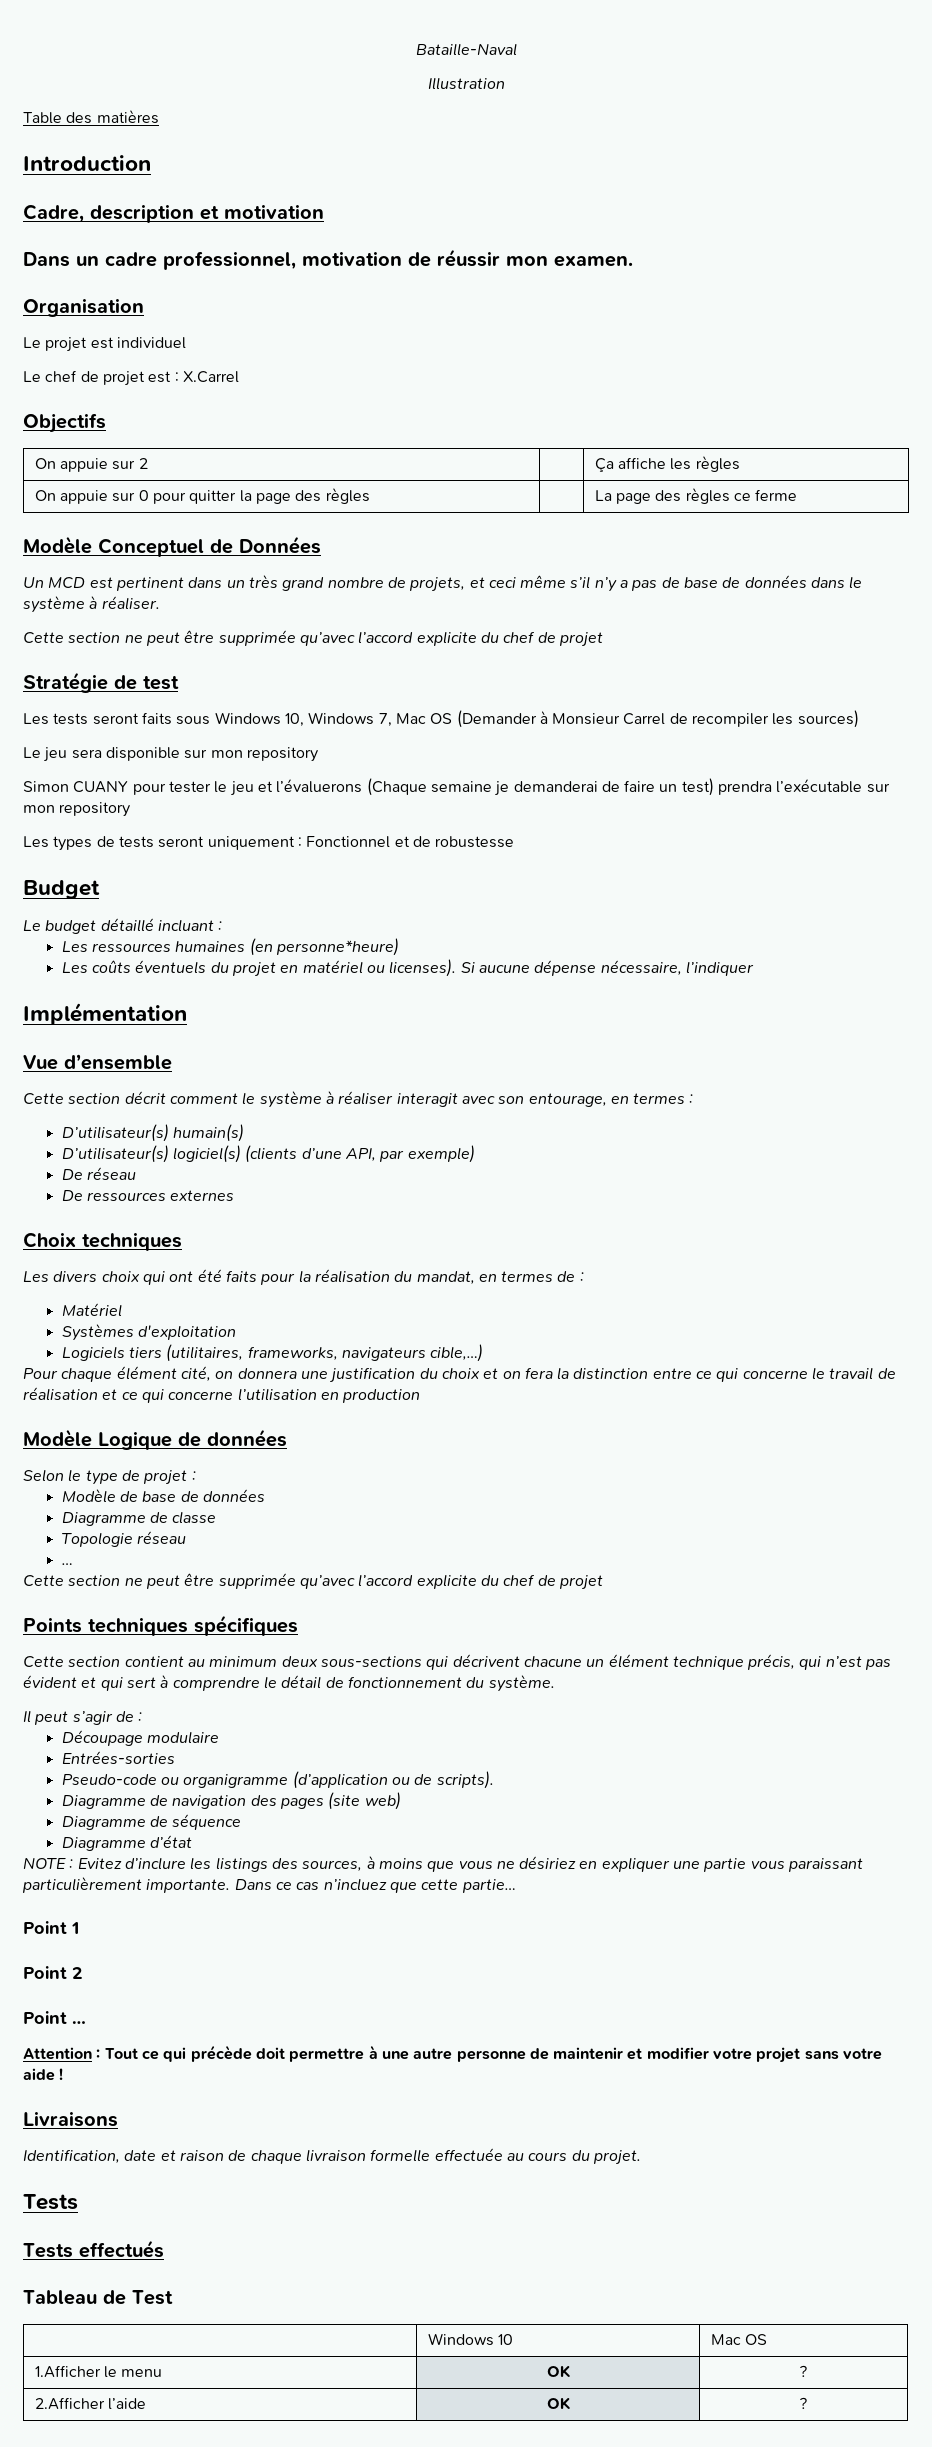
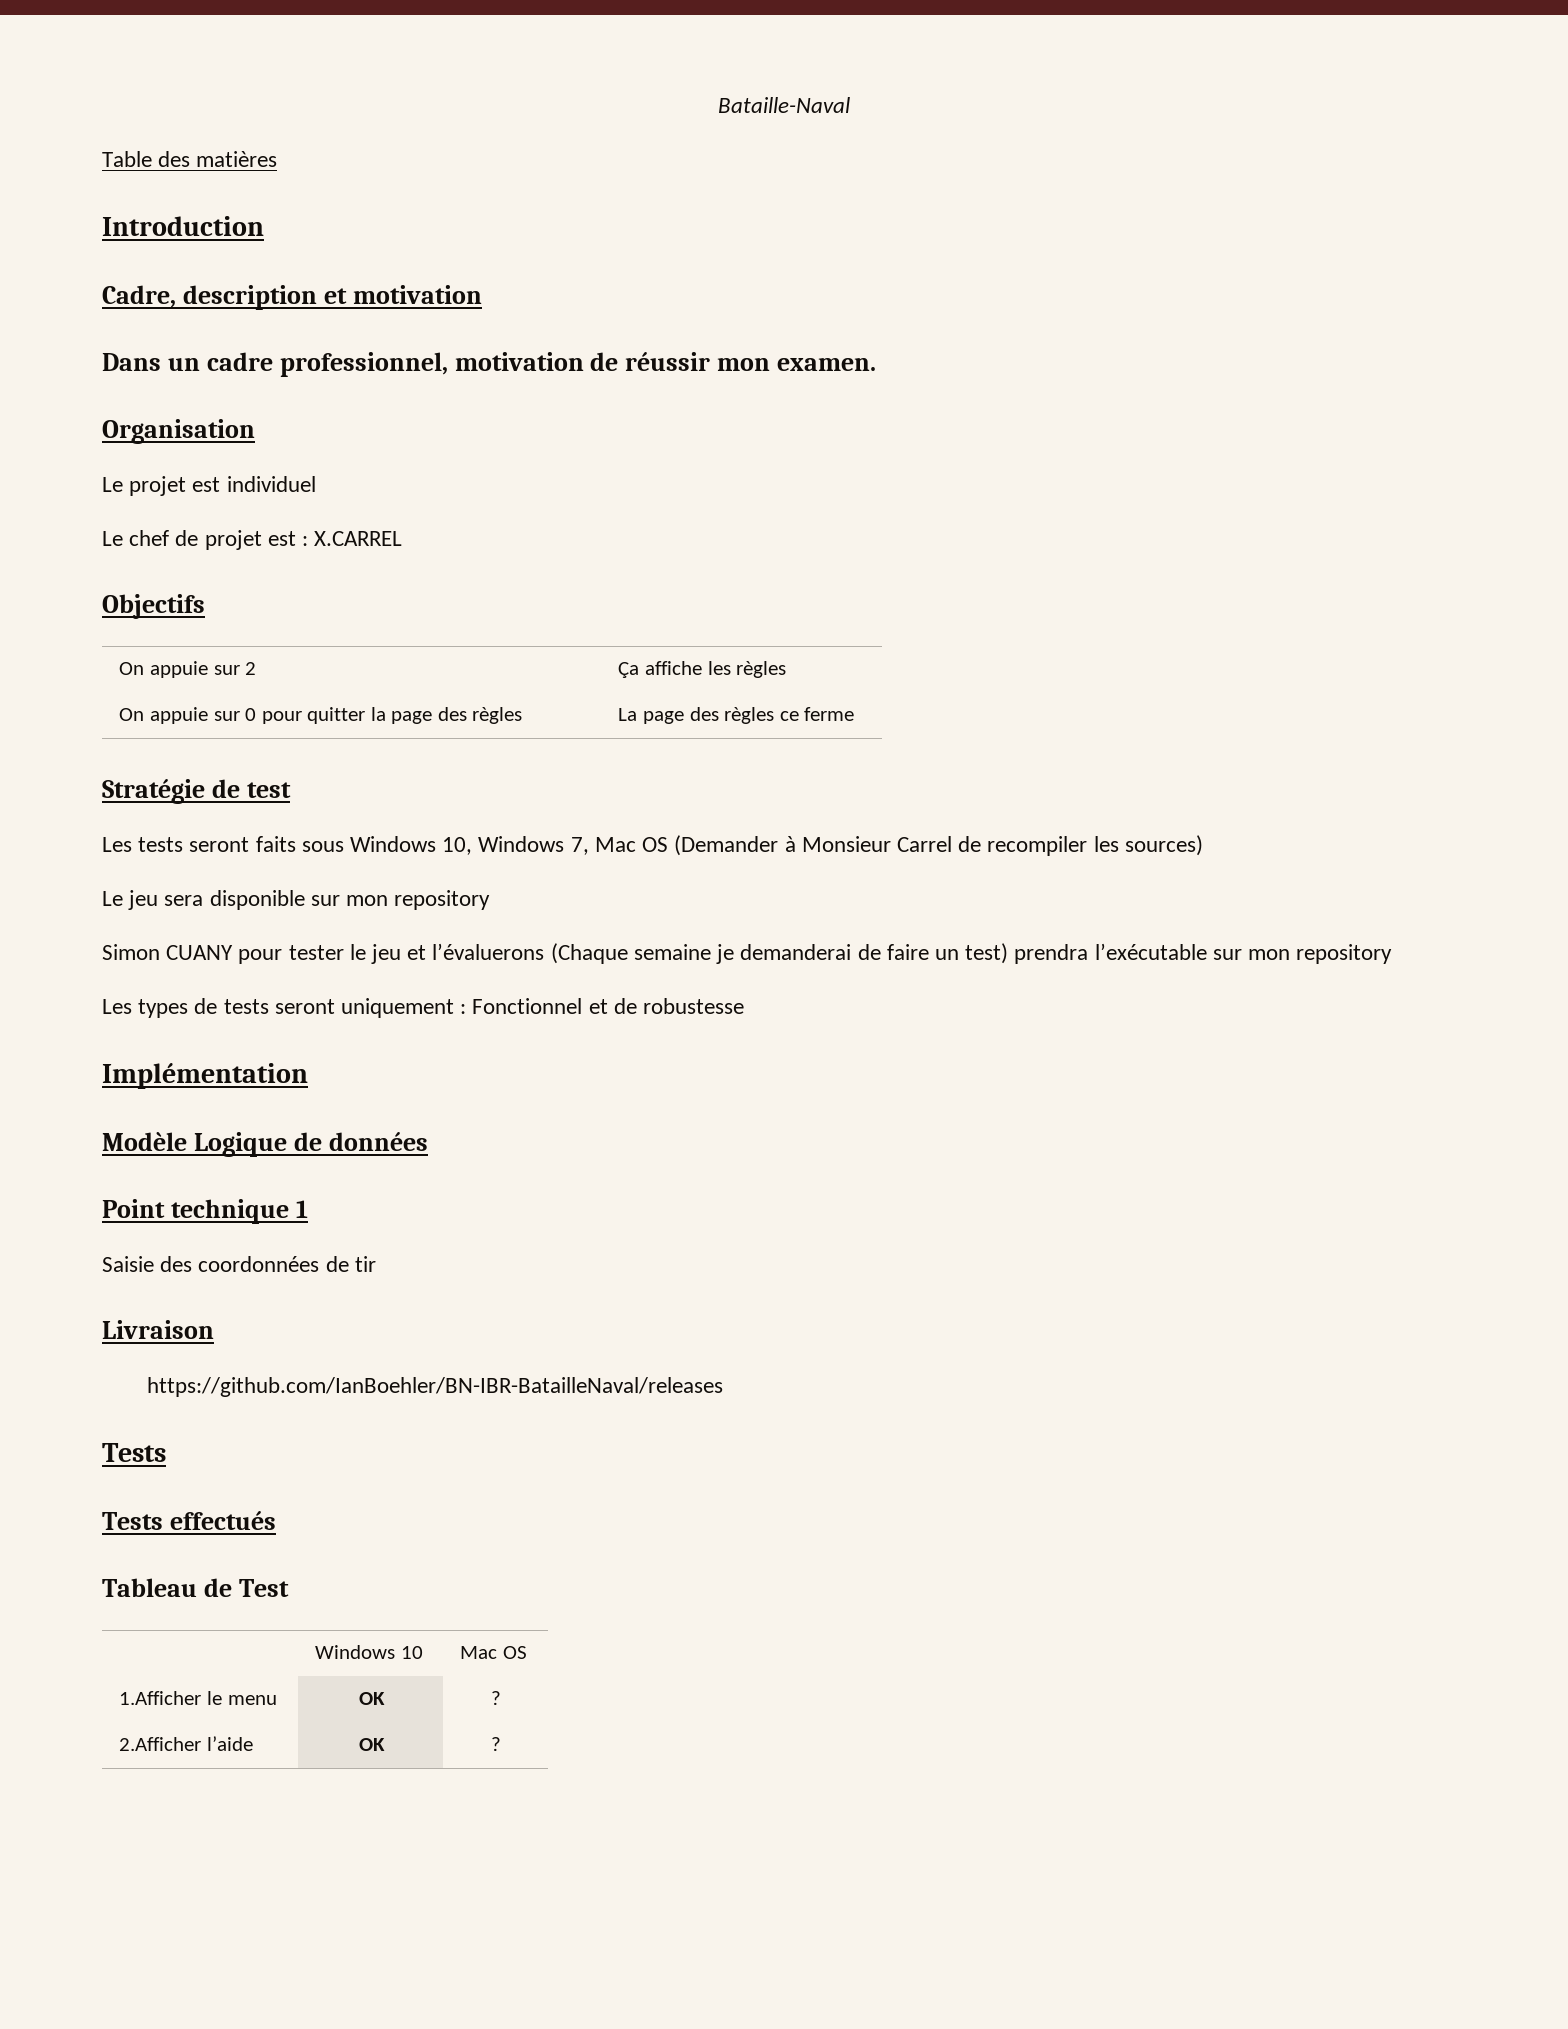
- Illustration
- Le chef de projet est : X.Carrel
+ Le chef de projet est : X.CARREL
- Modèle Conceptuel de Données
- Un MCD est pertinent dans un très grand nombre de projets, et ceci même s’il n’y a pas de base de données dans le système à réaliser.
- Cette section ne peut être supprimée qu’avec l’accord explicite du chef de projet
- Budget
- Le budget détaillé incluant :
- Les ressources humaines (en personne*heure)
- Les coûts éventuels du projet en matériel ou licenses). Si aucune dépense nécessaire, l’indiquer
  Implémentation
- Vue d’ensemble
- Cette section décrit comment le système à réaliser interagit avec son entourage, en termes :
- D’utilisateur(s) humain(s)
- D’utilisateur(s) logiciel(s) (clients d’une API, par exemple)
- De réseau
- De ressources externes
- Choix techniques
- Les divers choix qui ont été faits pour la réalisation du mandat, en termes de :
- Matériel
- Systèmes d'exploitation
- Logiciels tiers (utilitaires, frameworks, navigateurs cible,…)
- Pour chaque élément cité, on donnera une justification du choix et on fera la distinction entre ce qui concerne le travail de réalisation et ce qui concerne l’utilisation en production
  Modèle Logique de données
- Selon le type de projet :
- Modèle de base de données
- Diagramme de classe
- Topologie réseau
- …
- Cette section ne peut être supprimée qu’avec l’accord explicite du chef de projet
- Points techniques spécifiques
- Cette section contient au minimum deux sous-sections qui décrivent chacune un élément technique précis, qui n’est pas évident et qui sert à comprendre le détail de fonctionnement du système.
- Il peut s’agir de :
- Découpage modulaire
- Entrées-sorties
- Pseudo-code ou organigramme (d’application ou de scripts).
- Diagramme de navigation des pages (site web)
- Diagramme de séquence
- Diagramme d’état
- NOTE : Evitez d’inclure les listings des sources, à moins que vous ne désiriez en expliquer une partie vous paraissant particulièrement importante. Dans ce cas n’incluez que cette partie…
- Point 1
- Point 2
- Point …
- Attention : Tout ce qui précède doit permettre à une autre personne de maintenir et modifier votre projet sans votre aide !
- Livraisons
- Identification, date et raison de chaque livraison formelle effectuée au cours du projet.
+ Point technique 1
+ Saisie des coordonnées de tir
+ Livraison
+ https://github.com/IanBoehler/BN-IBR-BatailleNaval/releases

